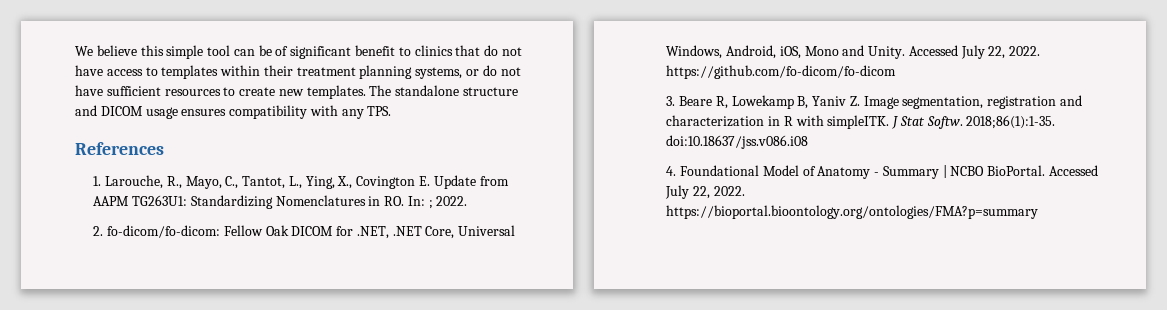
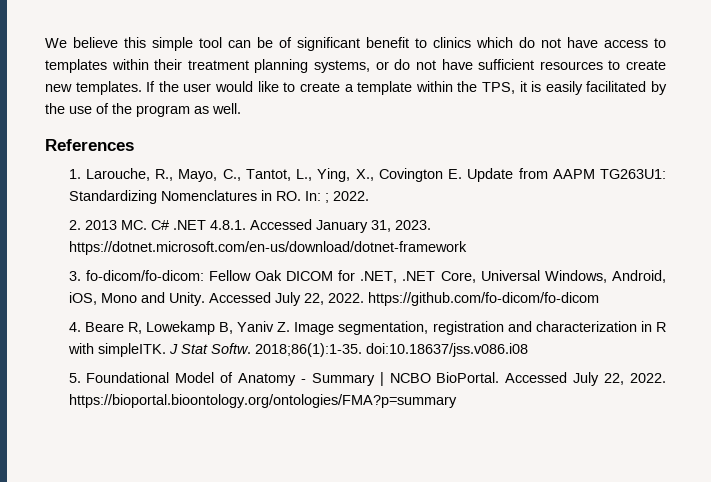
- We believe this simple tool can be of significant benefit to clinics that do not have access to templates within their treatment planning systems, or do not have sufficient resources to create new templates.
+ We believe this simple tool can be of significant benefit to clinics which do not have access to templates within their treatment planning systems, or do not have sufficient resources to create new templates.
- The standalone structure and DICOM usage ensures compatibility with any TPS.
+ If the user would like to create a template within the TPS, it is easily facilitated by the use of the program as well.
- 2. fo-dicom/fo-dicom: Fellow Oak DICOM for .NET, .NET Core, Universal Windows, Android, iOS, Mono and Unity.
+ 2. 2013 MC. C# .NET 4.8.1. Accessed January 31, 2023. https://dotnet.microsoft.com/en-us/download/dotnet-framework
+ 3. fo-dicom/fo-dicom: Fellow Oak DICOM for .NET, .NET Core, Universal Windows, Android, iOS, Mono and Unity.
- 3. Beare R, Lowekamp B, Yaniv Z. Image segmentation, registration and characterization in R with simpleITK.
+ 4. Beare R, Lowekamp B, Yaniv Z. Image segmentation, registration and characterization in R with simpleITK.
- 4. Foundational Model of Anatomy - Summary | NCBO BioPortal.
+ 5. Foundational Model of Anatomy - Summary | NCBO BioPortal.

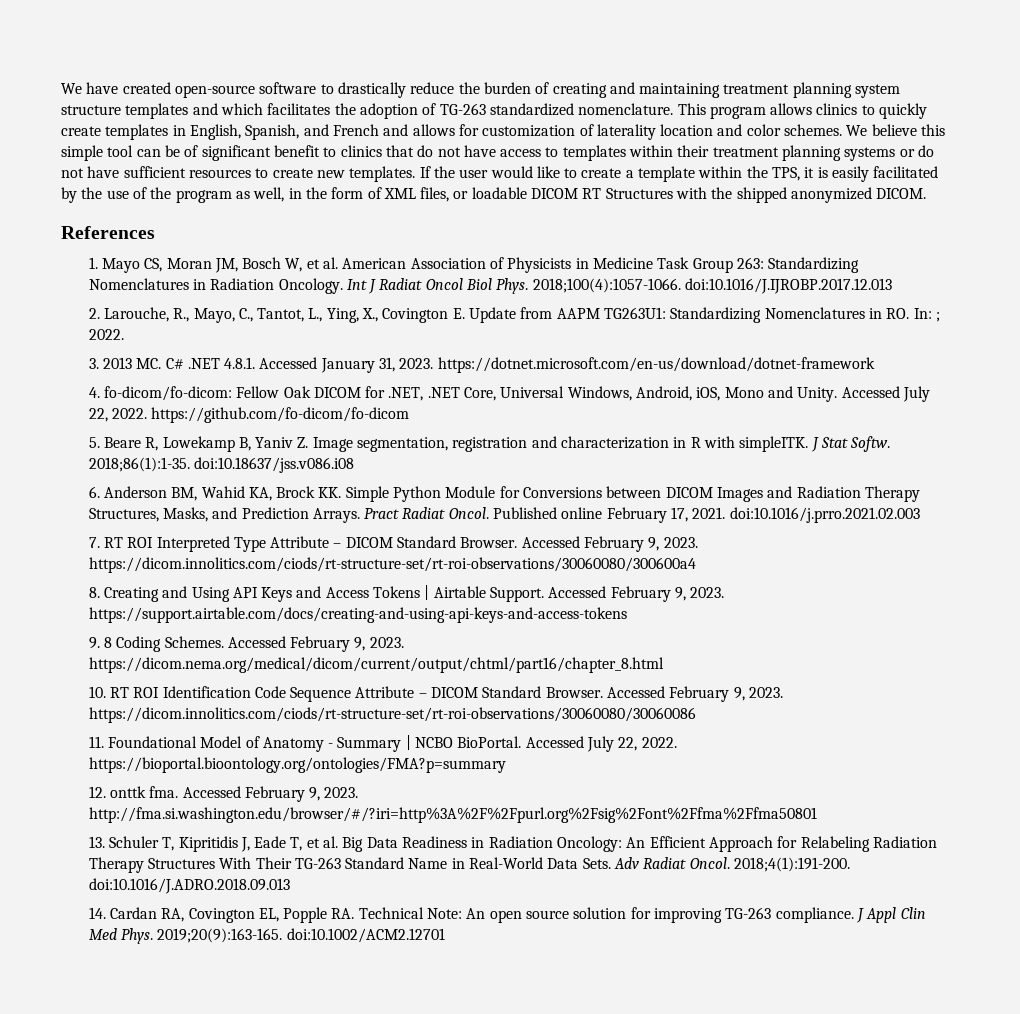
- We believe this simple tool can be of significant benefit to clinics which do not have access to templates within their treatment planning systems, or do not have sufficient resources to create new templates.
+ We have created open-source software to drastically reduce the burden of creating and maintaining treatment planning system structure templates and which facilitates the adoption of TG-263 standardized nomenclature. This program allows clinics to quickly create templates in English, Spanish, and French and allows for customization of laterality location and color schemes. We believe this simple tool can be of significant benefit to clinics that do not have access to templates within their treatment planning systems or do not have sufficient resources to create new templates.
- If the user would like to create a template within the TPS, it is easily facilitated by the use of the program as well.
+ If the user would like to create a template within the TPS, it is easily facilitated by the use of the program as well, in the form of XML files, or loadable DICOM RT Structures with the shipped anonymized DICOM.
  References
- 1. Larouche, R., Mayo, C., Tantot, L., Ying, X., Covington E. Update from AAPM TG263U1: Standardizing Nomenclatures in RO. In: ; 2022.
+ 1. Mayo CS, Moran JM, Bosch W, et al. American Association of Physicists in Medicine Task Group 263: Standardizing Nomenclatures in Radiation Oncology. Int J Radiat Oncol Biol Phys. 2018;100(4):1057-1066. doi:10.1016/J.IJROBP.2017.12.013
+ 2. Larouche, R., Mayo, C., Tantot, L., Ying, X., Covington E. Update from AAPM TG263U1: Standardizing Nomenclatures in RO. In: ; 2022.
- 2. 2013 MC. C# .NET 4.8.1. Accessed January 31, 2023. https://dotnet.microsoft.com/en-us/download/dotnet-framework
+ 3. 2013 MC. C# .NET 4.8.1. Accessed January 31, 2023. https://dotnet.microsoft.com/en-us/download/dotnet-framework
- 3. fo-dicom/fo-dicom: Fellow Oak DICOM for .NET, .NET Core, Universal Windows, Android, iOS, Mono and Unity.
+ 4. fo-dicom/fo-dicom: Fellow Oak DICOM for .NET, .NET Core, Universal Windows, Android, iOS, Mono and Unity.
- 4. Beare R, Lowekamp B, Yaniv Z. Image segmentation, registration and characterization in R with simpleITK.
+ 5. Beare R, Lowekamp B, Yaniv Z. Image segmentation, registration and characterization in R with simpleITK.
- 5. Foundational Model of Anatomy - Summary | NCBO BioPortal.
+ 6. Anderson BM, Wahid KA, Brock KK. Simple Python Module for Conversions between DICOM Images and Radiation Therapy Structures, Masks, and Prediction Arrays. Pract Radiat Oncol. Published online February 17, 2021. doi:10.1016/j.prro.2021.02.003
+ 7. RT ROI Interpreted Type Attribute – DICOM Standard Browser. Accessed February 9, 2023. https://dicom.innolitics.com/ciods/rt-structure-set/rt-roi-observations/30060080/300600a4
+ 8. Creating and Using API Keys and Access Tokens | Airtable Support. Accessed February 9, 2023. https://support.airtable.com/docs/creating-and-using-api-keys-and-access-tokens
+ 9. 8 Coding Schemes. Accessed February 9, 2023. https://dicom.nema.org/medical/dicom/current/output/chtml/part16/chapter_8.html
+ 10. RT ROI Identification Code Sequence Attribute – DICOM Standard Browser. Accessed February 9, 2023. https://dicom.innolitics.com/ciods/rt-structure-set/rt-roi-observations/30060080/30060086
+ 11. Foundational Model of Anatomy - Summary | NCBO BioPortal.
+ 12. onttk fma. Accessed February 9, 2023. http://fma.si.washington.edu/browser/#/?iri=http%3A%2F%2Fpurl.org%2Fsig%2Font%2Ffma%2Ffma50801
+ 13. Schuler T, Kipritidis J, Eade T, et al. Big Data Readiness in Radiation Oncology: An Efficient Approach for Relabeling Radiation Therapy Structures With Their TG-263 Standard Name in Real-World Data Sets. Adv Radiat Oncol. 2018;4(1):191-200. doi:10.1016/J.ADRO.2018.09.013
+ 14. Cardan RA, Covington EL, Popple RA. Technical Note: An open source solution for improving TG-263 compliance. J Appl Clin Med Phys. 2019;20(9):163-165. doi:10.1002/ACM2.12701

